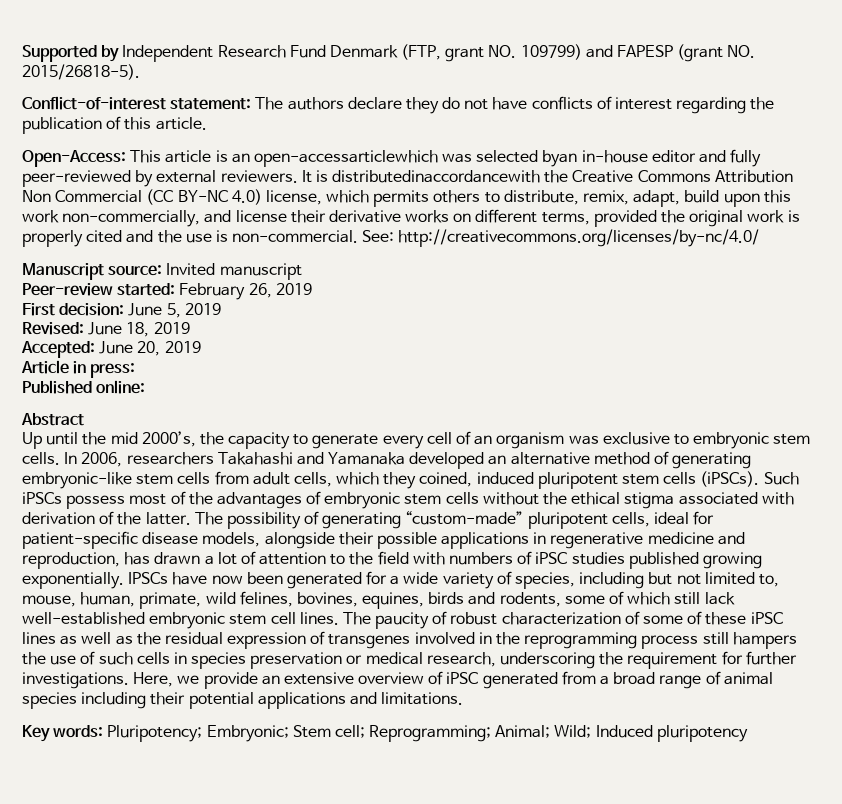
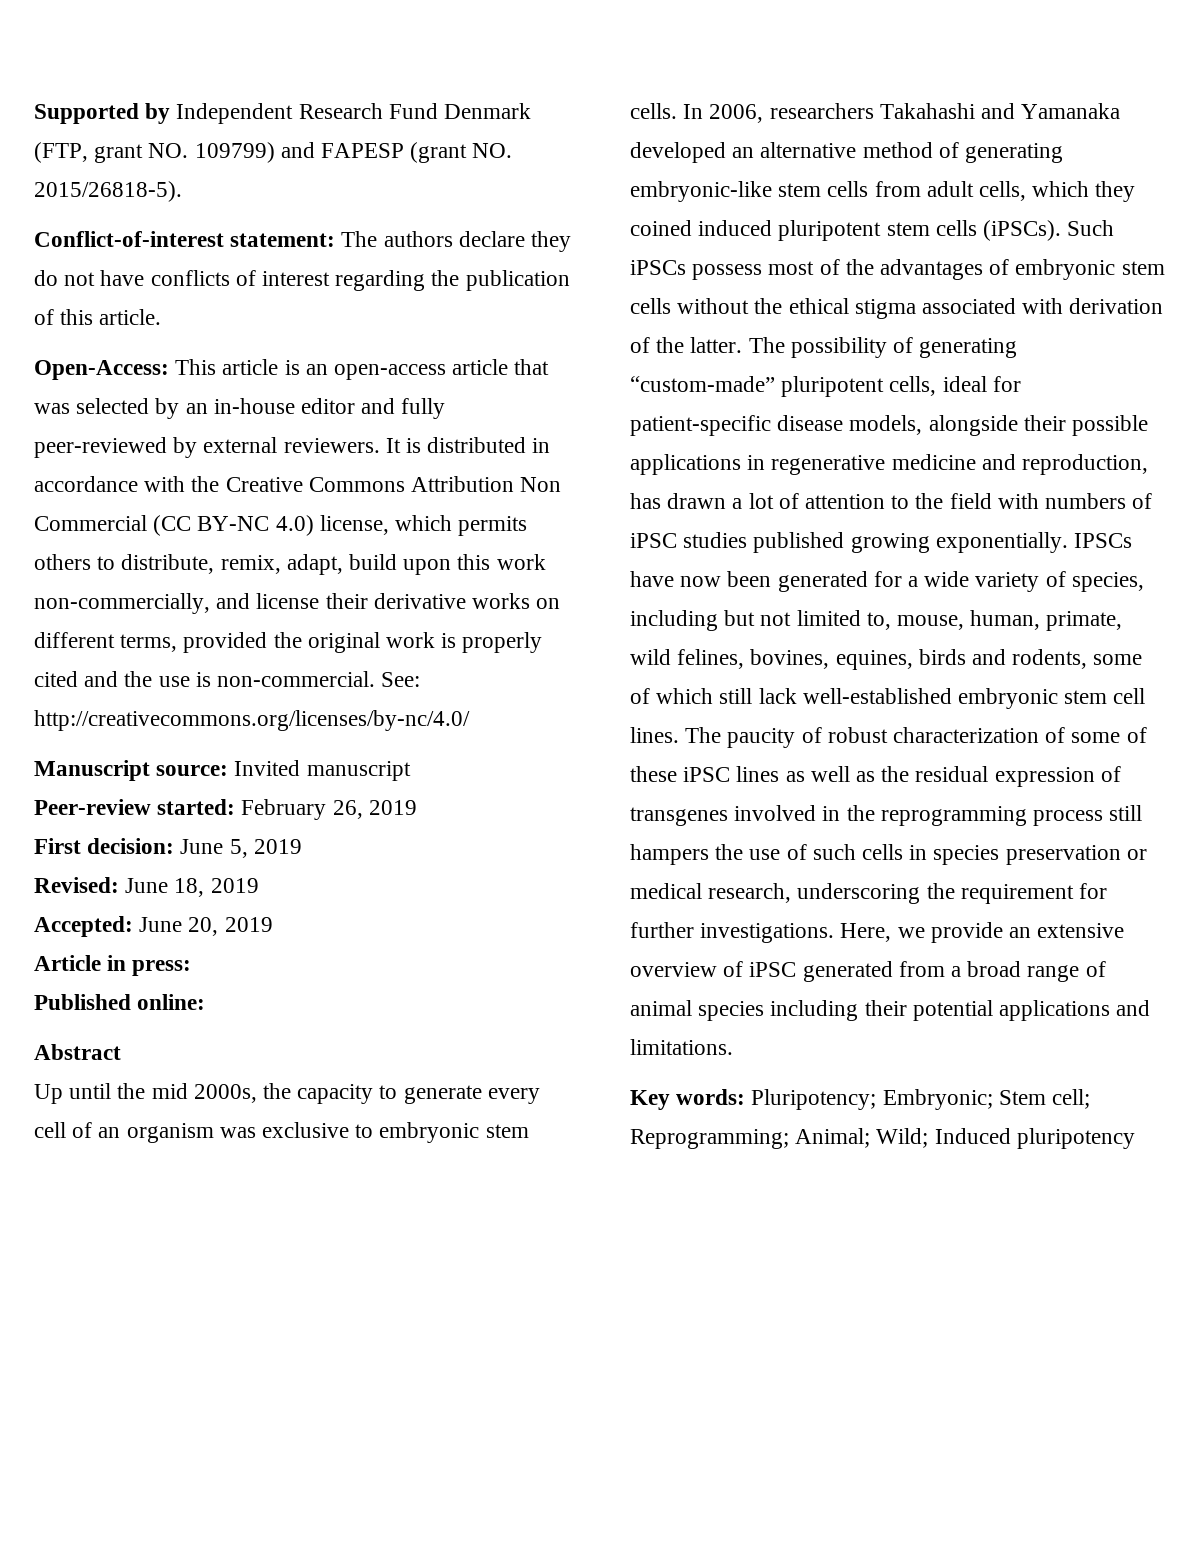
- Open-Access: This article is an open-accessarticlewhich was selected byan in-house editor and fully peer-reviewed by external reviewers.
+ Open-Access: This article is an open-access article that was selected by an in-house editor and fully peer-reviewed by external reviewers.
- It is distributedinaccordancewith the Creative Commons Attribution Non Commercial (CC BY-NC 4.0) license, which permits others to distribute, remix, adapt, build upon this work non-commercially, and license their derivative works on different terms, provided the original work is properly cited and the use is non-commercial.
+ It is distributed in accordance with the Creative Commons Attribution Non Commercial (CC BY-NC 4.0) license, which permits others to distribute, remix, adapt, build upon this work non-commercially, and license their derivative works on different terms, provided the original work is properly cited and the use is non-commercial.
- Up until the mid 2000’s, the capacity to generate every cell of an organism was exclusive to embryonic stem cells.
+ Up until the mid 2000s, the capacity to generate every cell of an organism was exclusive to embryonic stem cells.
- In 2006, researchers Takahashi and Yamanaka developed an alternative method of generating embryonic-like stem cells from adult cells, which they coined, induced pluripotent stem cells (iPSCs).
+ In 2006, researchers Takahashi and Yamanaka developed an alternative method of generating embryonic-like stem cells from adult cells, which they coined induced pluripotent stem cells (iPSCs).

